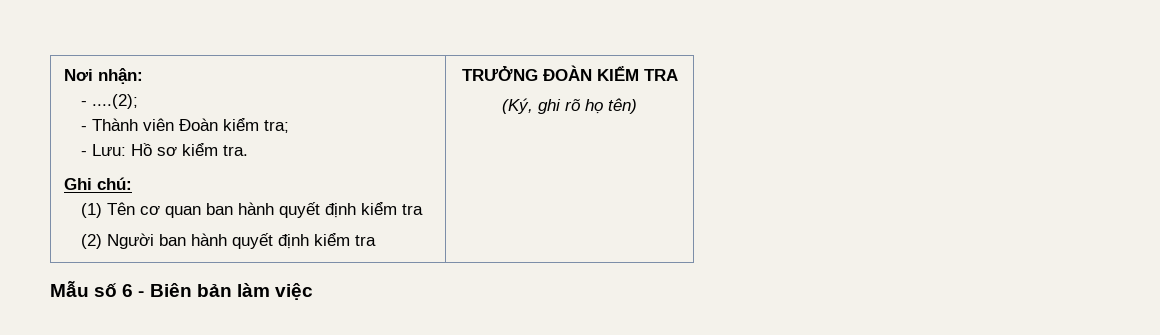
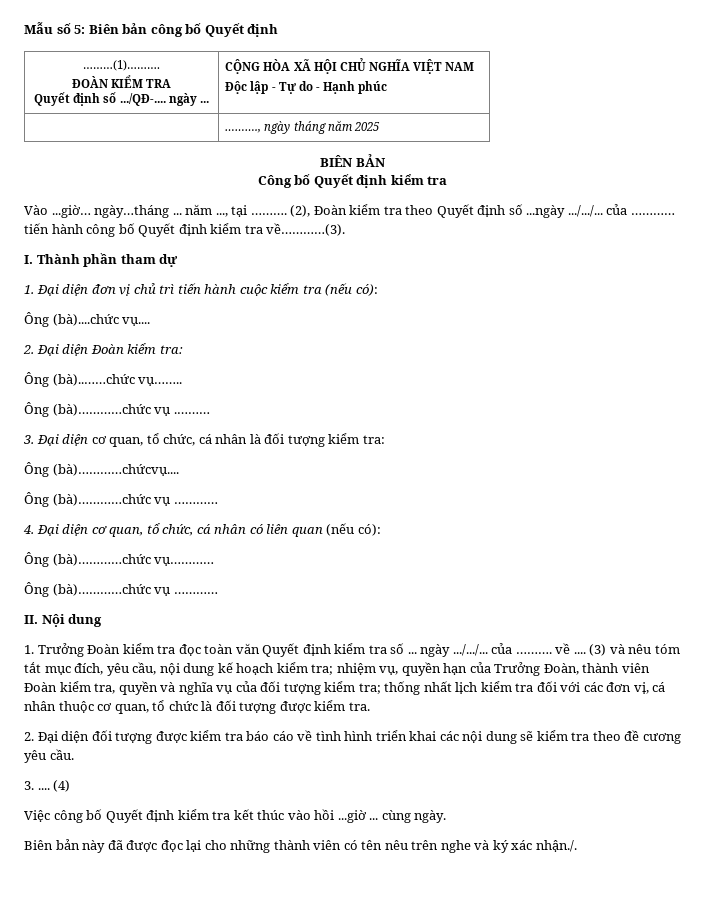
- Nơi nhận:
- - ....(2);
- - Thành viên Đoàn kiểm tra;
- - Lưu: Hồ sơ kiểm tra.
- Ghi chú:
- (1) Tên cơ quan ban hành quyết định kiểm tra
- (2) Người ban hành quyết định kiểm tra | TRƯỞNG ĐOÀN KIỂM TRA
- (Ký, ghi rõ họ tên)
- Mẫu số 6 - Biên bản làm việc
+ Mẫu số 5: Biên bản công bố Quyết định
+ ………(1)……….
+ ĐOÀN KIỂM TRA
+ Quyết định số .../QĐ-.... ngày ... | CỘNG HÒA XÃ HỘI CHỦ NGHĨA VIỆT NAM
+ Độc lập - Tự do - Hạnh phúc
+ | ………., ngày tháng năm 2025
+ BIÊN BẢN
+ Công bố Quyết định kiểm tra
+ Vào ...giờ… ngày…tháng ... năm ..., tại ………. (2), Đoàn kiểm tra theo Quyết định số ...ngày .../.../... của ………… tiến hành công bố Quyết định kiểm tra về…………(3).
+ I. Thành phần tham dự
+ 1. Đại diện đơn vị chủ trì tiến hành cuộc kiểm tra (nếu có):
+ Ông (bà)....chức vụ....
+ 2. Đại diện Đoàn kiểm tra:
+ Ông (bà)..……chức vụ……..
+ Ông (bà)…………chức vụ .………
+ 3. Đại diện cơ quan, tổ chức, cá nhân là đối tượng kiểm tra:
+ Ông (bà)…………chứcvụ....
+ Ông (bà)…………chức vụ …………
+ 4. Đại diện cơ quan, tổ chức, cá nhân có liên quan (nếu có):
+ Ông (bà)…………chức vụ…………
+ Ông (bà)…………chức vụ …………
+ II. Nội dung
+ 1. Trưởng Đoàn kiểm tra đọc toàn văn Quyết định kiểm tra số ... ngày .../.../... của ………. về .... (3) và nêu tóm tắt mục đích, yêu cầu, nội dung kế hoạch kiểm tra; nhiệm vụ, quyền hạn của Trưởng Đoàn, thành viên Đoàn kiểm tra, quyền và nghĩa vụ của đối tượng kiểm tra; thống nhất lịch kiểm tra đối với các đơn vị, cá nhân thuộc cơ quan, tổ chức là đối tượng được kiểm tra.
+ 2. Đại diện đối tượng được kiểm tra báo cáo về tình hình triển khai các nội dung sẽ kiểm tra theo đề cương yêu cầu.
+ 3. .... (4)
+ Việc công bố Quyết định kiểm tra kết thúc vào hồi ...giờ ... cùng ngày.
+ Biên bản này đã được đọc lại cho những thành viên có tên nêu trên nghe và ký xác nhận./.

